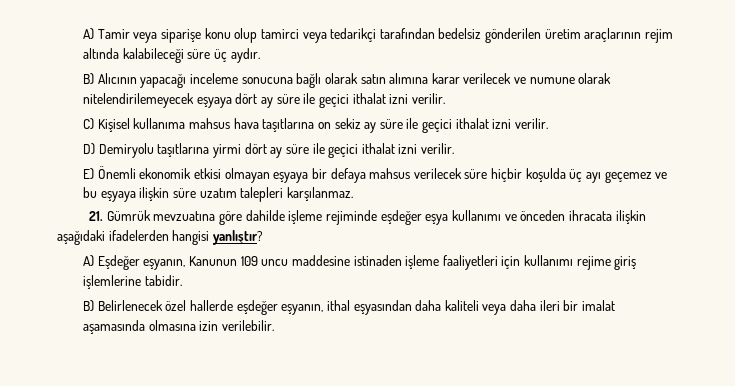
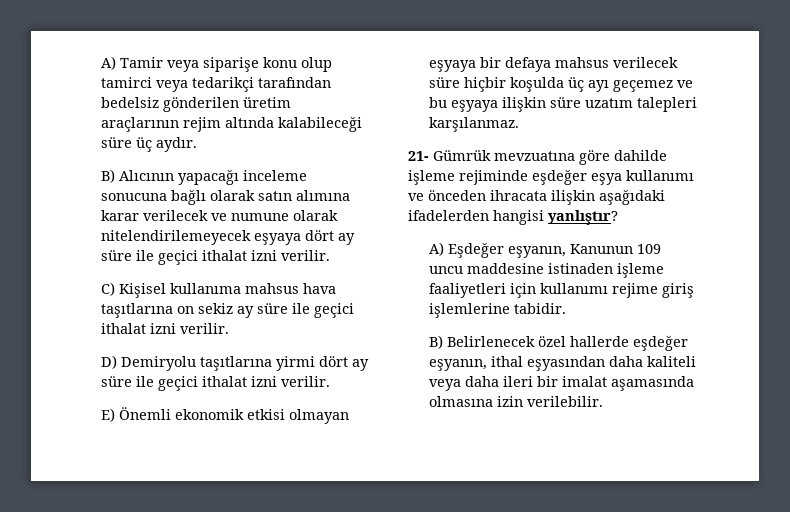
- 21. Gümrük mevzuatına göre dahilde işleme rejiminde eşdeğer eşya kullanımı ve önceden ihracata ilişkin aşağıdaki ifadelerden hangisi yanlıştır?
+ 21- Gümrük mevzuatına göre dahilde işleme rejiminde eşdeğer eşya kullanımı ve önceden ihracata ilişkin aşağıdaki ifadelerden hangisi yanlıştır?

